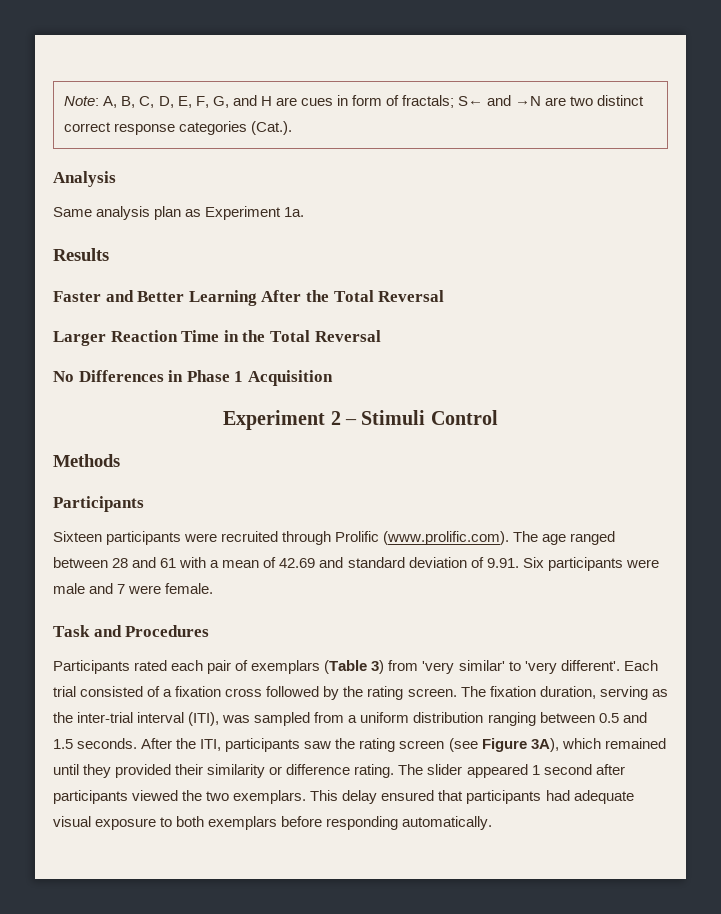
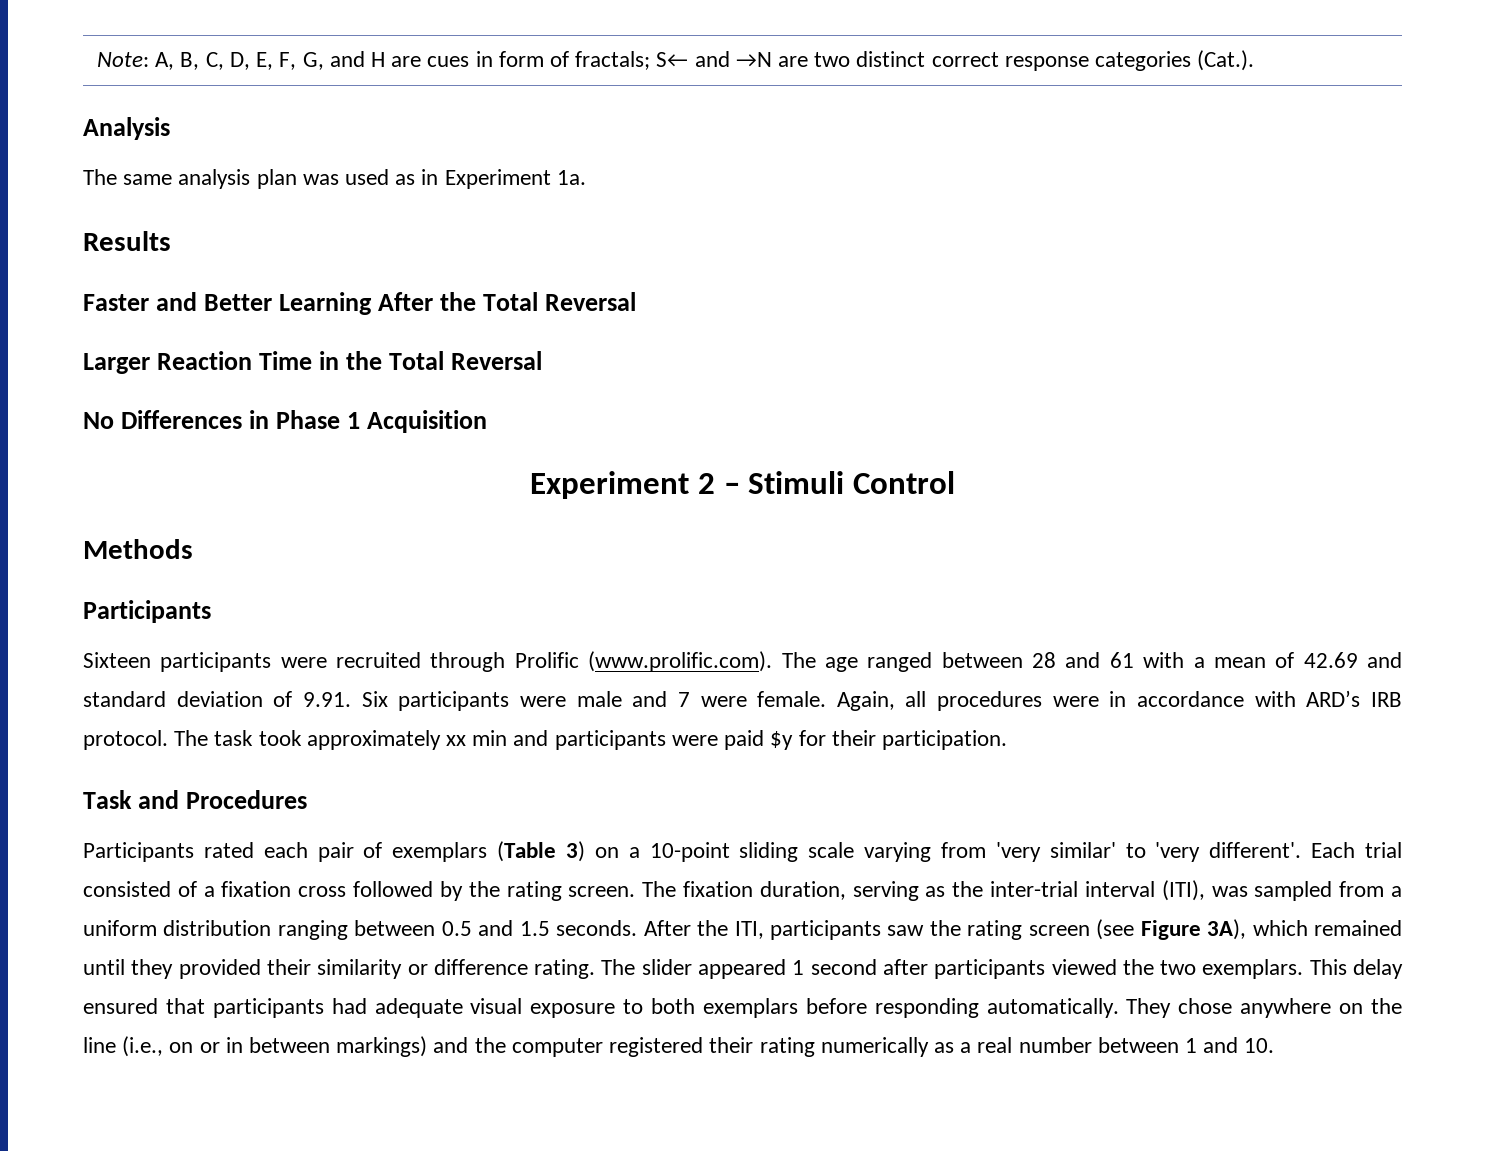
- Same analysis plan as Experiment 1a.
+ The same analysis plan was used as in Experiment 1a.
+ Again, all procedures were in accordance with ARD’s IRB protocol. The task took approximately xx min and participants were paid $y for their participation.
- Participants rated each pair of exemplars (Table 3) from 'very similar' to 'very different'.
+ Participants rated each pair of exemplars (Table 3) on a 10-point sliding scale varying from 'very similar' to 'very different'.
+ They chose anywhere on the line (i.e., on or in between markings) and the computer registered their rating numerically as a real number between 1 and 10.

